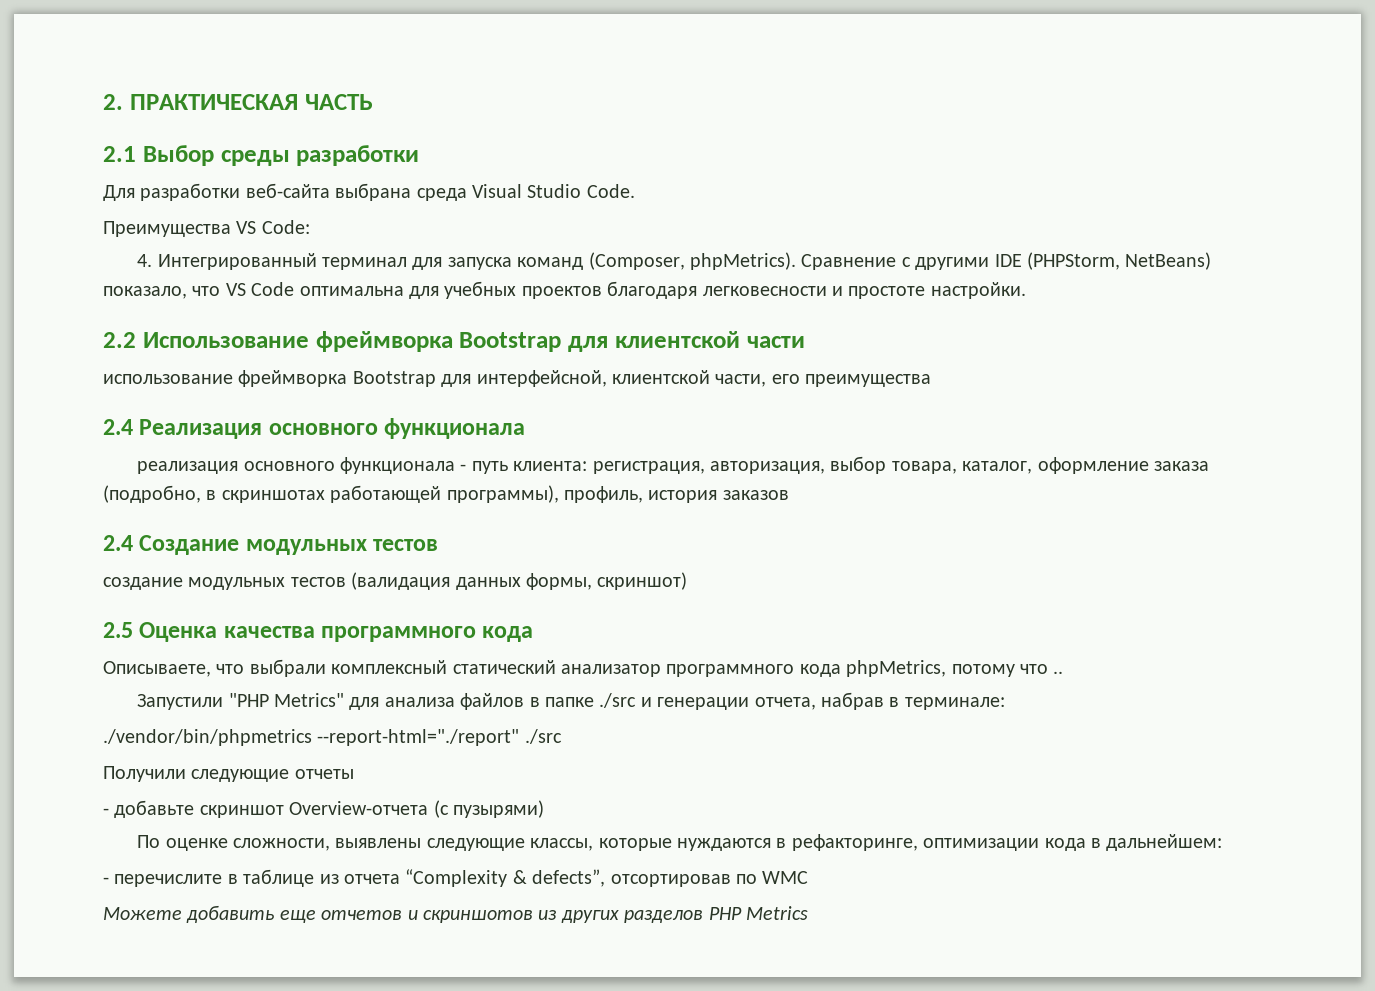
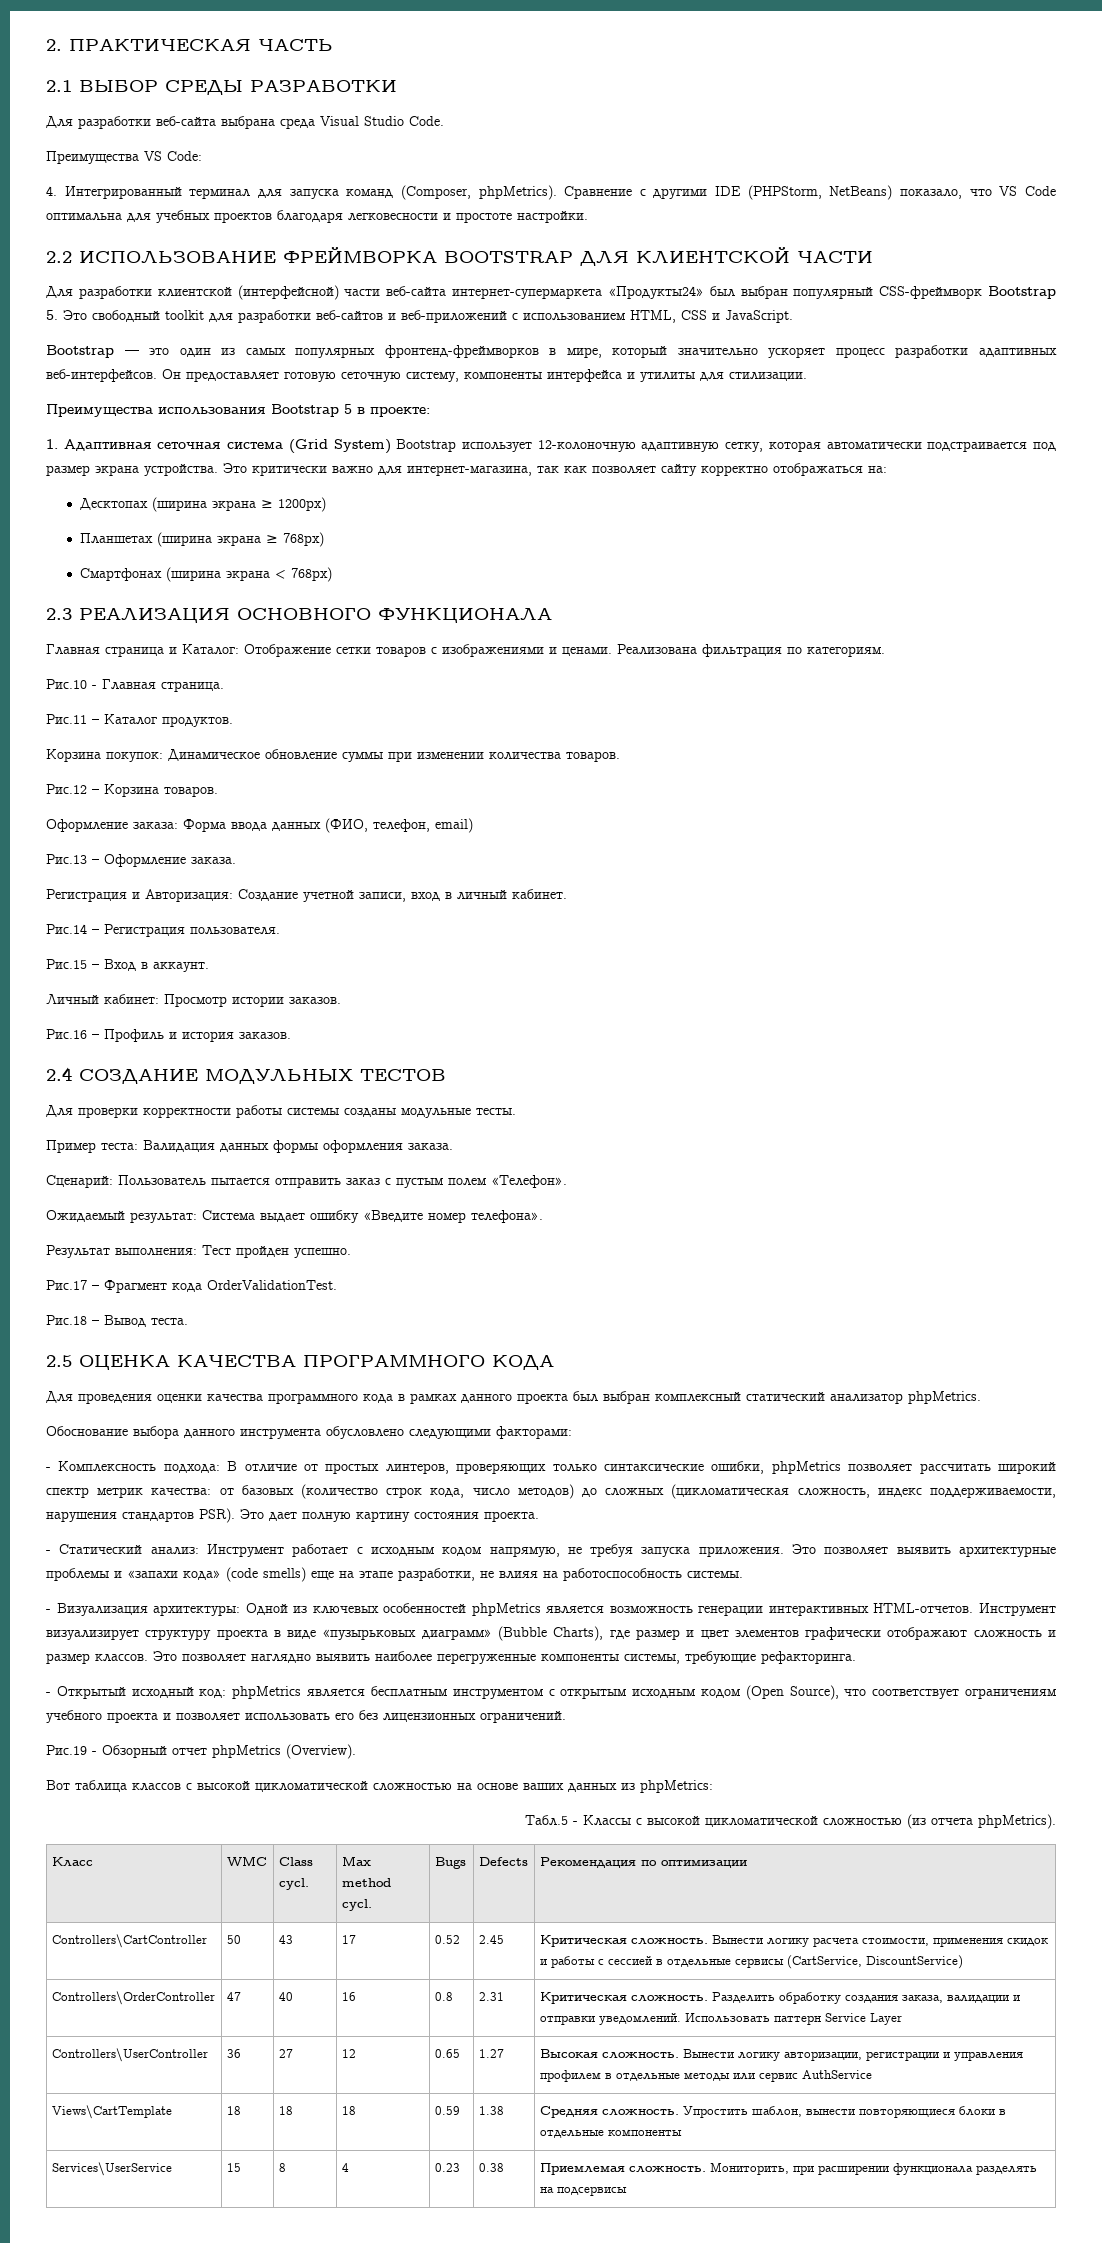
- 2.1 Выбор среды разработки
+ 2.1 ВЫБОР СРЕДЫ РАЗРАБОТКИ
- 2.2 Использование фреймворка Bootstrap для клиентской части
- использование фреймворка Bootstrap для интерфейсной, клиентской части, его преимущества
- 2.4 Реализация основного функционала
- реализация основного функционала - путь клиента: регистрация, авторизация, выбор товара, каталог, оформление заказа (подробно, в скриншотах работающей программы), профиль, история заказов
- 2.4 Создание модульных тестов
- создание модульных тестов (валидация данных формы, скриншот)
- 2.5 Оценка качества программного кода
- Описываете, что выбрали комплексный статический анализатор программного кода phpMetrics, потому что ..
- Запустили "PHP Metrics" для анализа файлов в папке ./src и генерации отчета, набрав в терминале:
- ./vendor/bin/phpmetrics --report-html="./report" ./src
- Получили следующие отчеты
- - добавьте скриншот Overview-отчета (с пузырями)
- По оценке сложности, выявлены следующие классы, которые нуждаются в рефакторинге, оптимизации кода в дальнейшем:
- - перечислите в таблице из отчета “Complexity & defects”, отсортировав по WMC
- Можете добавить еще отчетов и скриншотов из других разделов PHP Metrics
+ 2.2 ИСПОЛЬЗОВАНИЕ ФРЕЙМВОРКА BOOTSTRAP ДЛЯ КЛИЕНТСКОЙ ЧАСТИ
+ Для разработки клиентской (интерфейсной) части веб-сайта интернет-супермаркета «Продукты24» был выбран популярный CSS-фреймворк Bootstrap 5. Это свободный toolkit для разработки веб-сайтов и веб-приложений с использованием HTML, CSS и JavaScript.
+ Bootstrap — это один из самых популярных фронтенд-фреймворков в мире, который значительно ускоряет процесс разработки адаптивных веб-интерфейсов. Он предоставляет готовую сеточную систему, компоненты интерфейса и утилиты для стилизации.
+ Преимущества использования Bootstrap 5 в проекте:
+ 1. Адаптивная сеточная система (Grid System) Bootstrap использует 12-колоночную адаптивную сетку, которая автоматически подстраивается под размер экрана устройства. Это критически важно для интернет-магазина, так как позволяет сайту корректно отображаться на:
+ Десктопах (ширина экрана ≥ 1200px)
+ Планшетах (ширина экрана ≥ 768px)
+ Смартфонах (ширина экрана < 768px)
+ 2.3 РЕАЛИЗАЦИЯ ОСНОВНОГО ФУНКЦИОНАЛА
+ Главная страница и Каталог: Отображение сетки товаров с изображениями и ценами. Реализована фильтрация по категориям.
+ Рис.10 - Главная страница.
+ Рис.11 – Каталог продуктов.
+ Корзина покупок: Динамическое обновление суммы при изменении количества товаров.
+ Рис.12 – Корзина товаров.
+ Оформление заказа: Форма ввода данных (ФИО, телефон, email)
+ Рис.13 – Оформление заказа.
+ Регистрация и Авторизация: Создание учетной записи, вход в личный кабинет.
+ Рис.14 – Регистрация пользователя.
+ Рис.15 – Вход в аккаунт.
+ Личный кабинет: Просмотр истории заказов.
+ Рис.16 – Профиль и история заказов.
+ 2.4 СОЗДАНИЕ МОДУЛЬНЫХ ТЕСТОВ
+ Для проверки корректности работы системы созданы модульные тесты.
+ Пример теста: Валидация данных формы оформления заказа.
+ Сценарий: Пользователь пытается отправить заказ с пустым полем «Телефон».
+ Ожидаемый результат: Система выдает ошибку «Введите номер телефона».
+ Результат выполнения: Тест пройден успешно.
+ Рис.17 – Фрагмент кода OrderValidationTest.
+ Рис.18 – Вывод теста.
+ 2.5 ОЦЕНКА КАЧЕСТВА ПРОГРАММНОГО КОДА
+ Для проведения оценки качества программного кода в рамках данного проекта был выбран комплексный статический анализатор phpMetrics.
+ Обоснование выбора данного инструмента обусловлено следующими факторами:
+ - Комплексность подхода: В отличие от простых линтеров, проверяющих только синтаксические ошибки, phpMetrics позволяет рассчитать широкий спектр метрик качества: от базовых (количество строк кода, число методов) до сложных (цикломатическая сложность, индекс поддерживаемости, нарушения стандартов PSR). Это дает полную картину состояния проекта.
+ - Статический анализ: Инструмент работает с исходным кодом напрямую, не требуя запуска приложения. Это позволяет выявить архитектурные проблемы и «запахи кода» (code smells) еще на этапе разработки, не влияя на работоспособность системы.
+ - Визуализация архитектуры: Одной из ключевых особенностей phpMetrics является возможность генерации интерактивных HTML-отчетов. Инструмент визуализирует структуру проекта в виде «пузырьковых диаграмм» (Bubble Charts), где размер и цвет элементов графически отображают сложность и размер классов. Это позволяет наглядно выявить наиболее перегруженные компоненты системы, требующие рефакторинга.
+ - Открытый исходный код: phpMetrics является бесплатным инструментом с открытым исходным кодом (Open Source), что соответствует ограничениям учебного проекта и позволяет использовать его без лицензионных ограничений.
+ Рис.19 - Обзорный отчет phpMetrics (Overview).
+ Вот таблица классов с высокой цикломатической сложностью на основе ваших данных из phpMetrics:
+ Табл.5 - Классы с высокой цикломатической сложностью (из отчета phpMetrics).
+ Класс | WMC | Class cycl. | Max method cycl. | Bugs | Defects | Рекомендация по оптимизации
+ Controllers\CartController | 50 | 43 | 17 | 0.52 | 2.45 | Критическая сложность. Вынести логику расчета стоимости, применения скидок и работы с сессией в отдельные сервисы (CartService, DiscountService)
+ Controllers\OrderController | 47 | 40 | 16 | 0.8 | 2.31 | Критическая сложность. Разделить обработку создания заказа, валидации и отправки уведомлений. Использовать паттерн Service Layer
+ Controllers\UserController | 36 | 27 | 12 | 0.65 | 1.27 | Высокая сложность. Вынести логику авторизации, регистрации и управления профилем в отдельные методы или сервис AuthService
+ Views\CartTemplate | 18 | 18 | 18 | 0.59 | 1.38 | Средняя сложность. Упростить шаблон, вынести повторяющиеся блоки в отдельные компоненты
+ Services\UserService | 15 | 8 | 4 | 0.23 | 0.38 | Приемлемая сложность. Мониторить, при расширении функционала разделять на подсервисы

